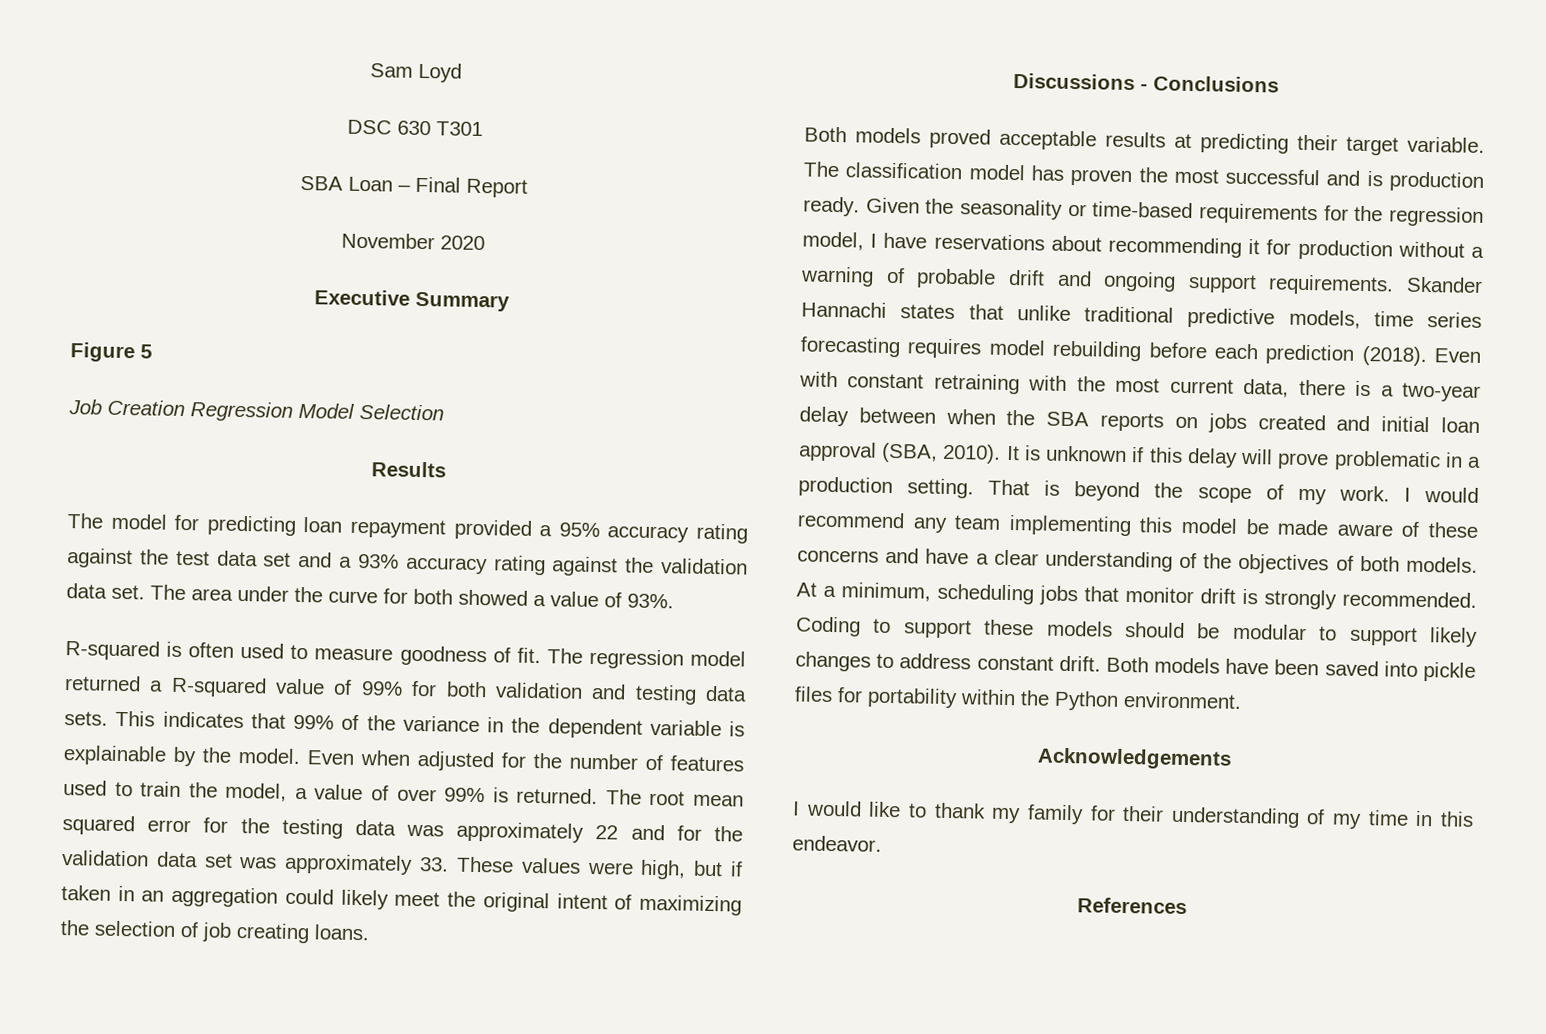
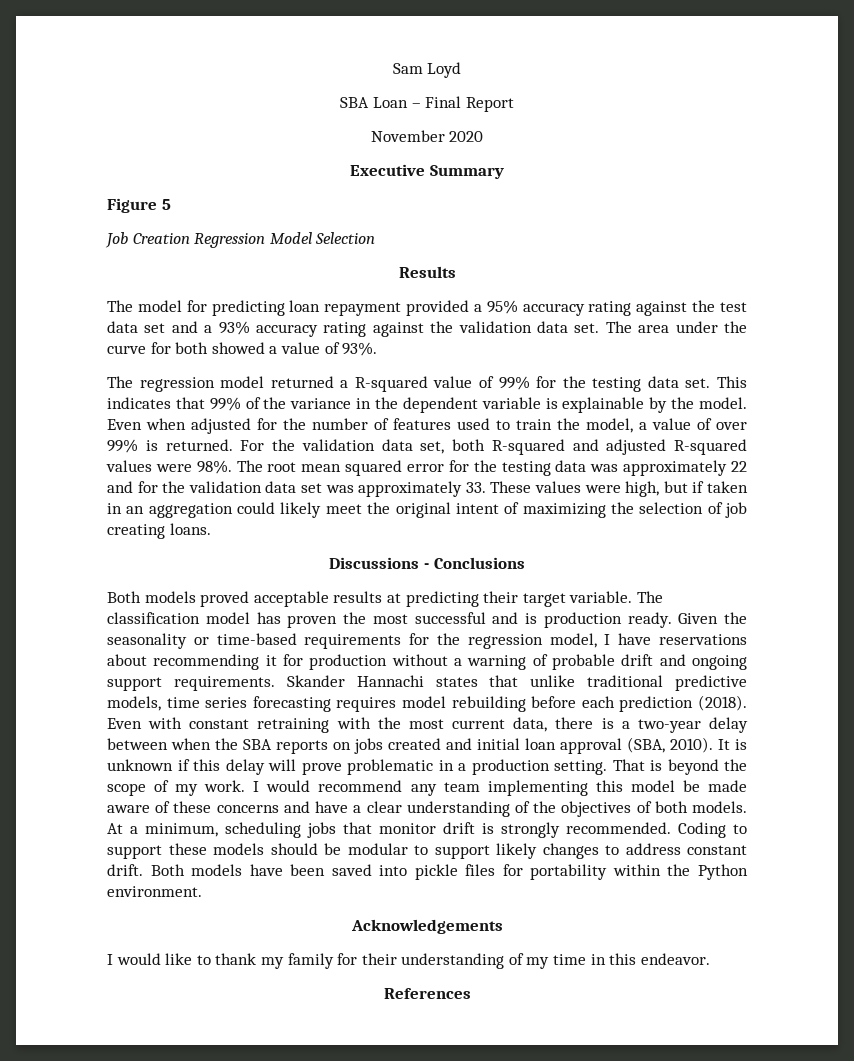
- DSC 630 T301
- R-squared is often used to measure goodness of fit. The regression model returned a R-squared value of 99% for both validation and testing data sets.
+ The regression model returned a R-squared value of 99% for the testing data set.
+ For the validation data set, both R-squared and adjusted R-squared values were 98%.

